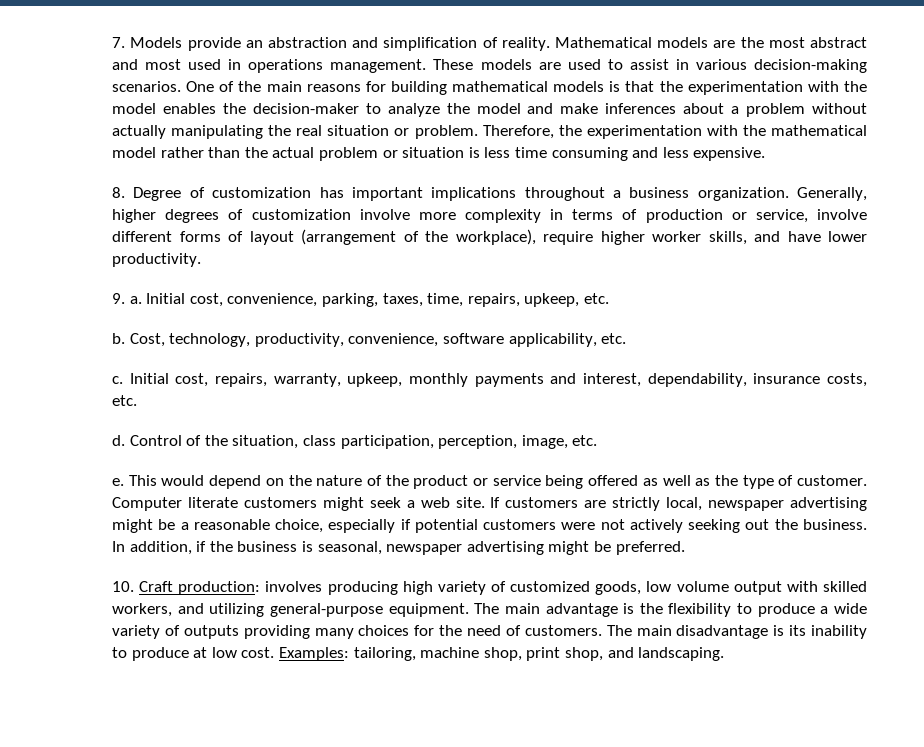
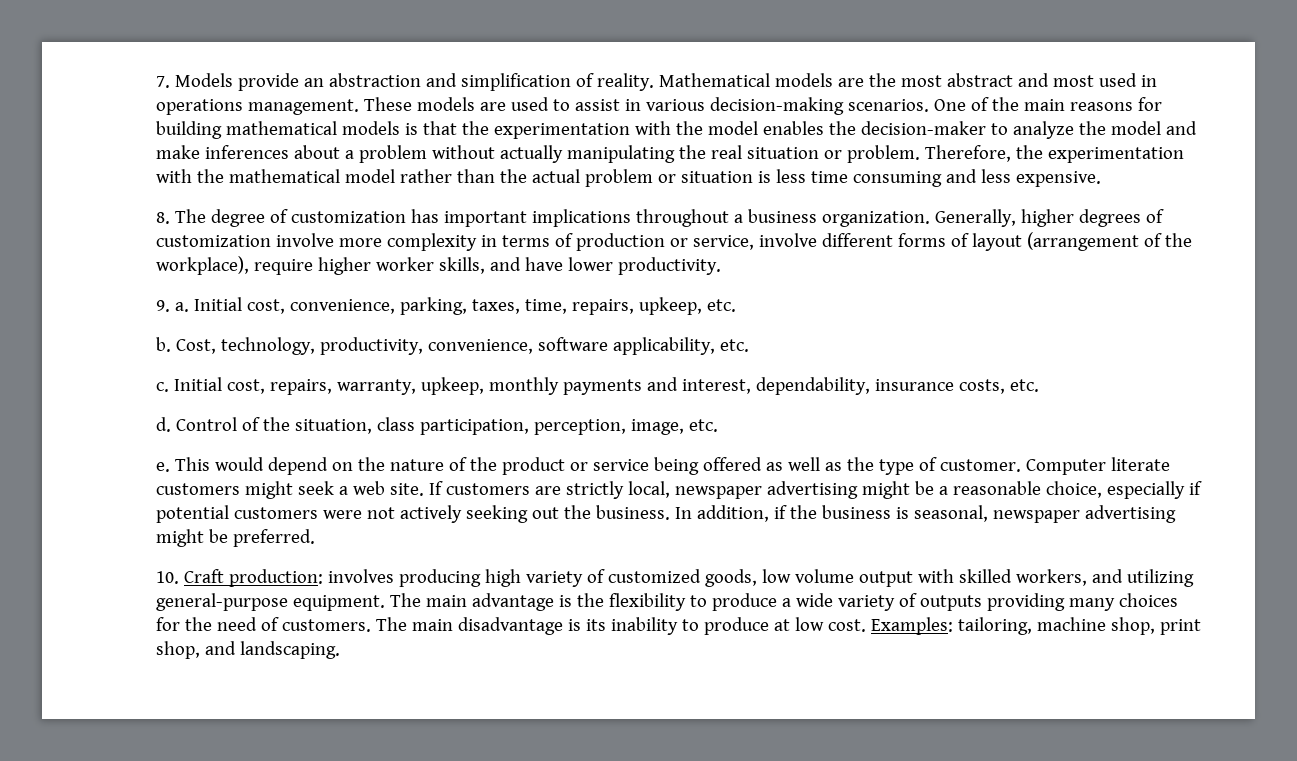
- 8. Degree of customization has important implications throughout a business organization.
+ 8. The degree of customization has important implications throughout a business organization.

